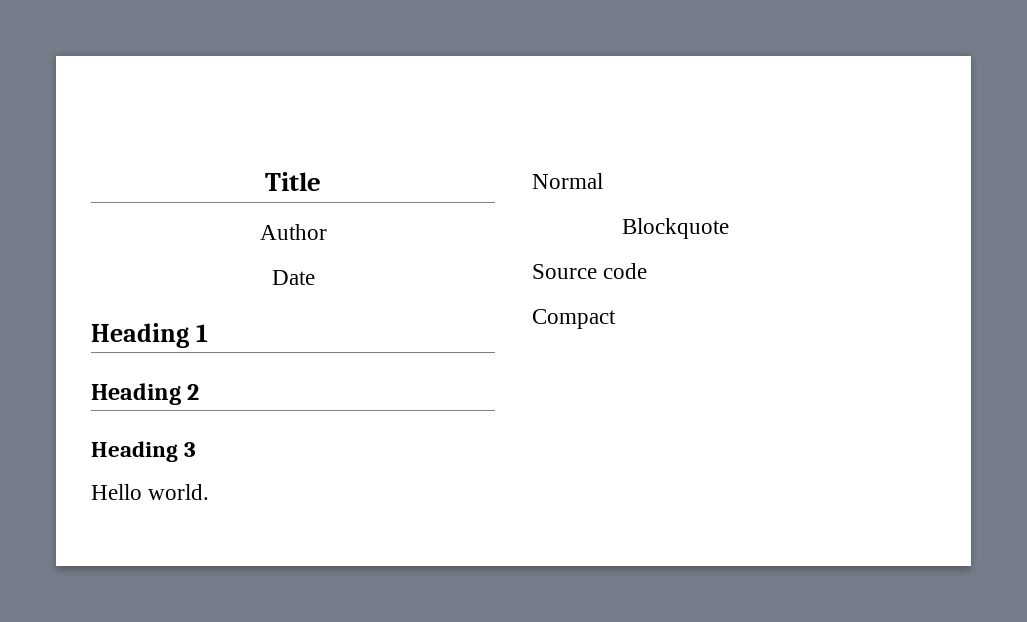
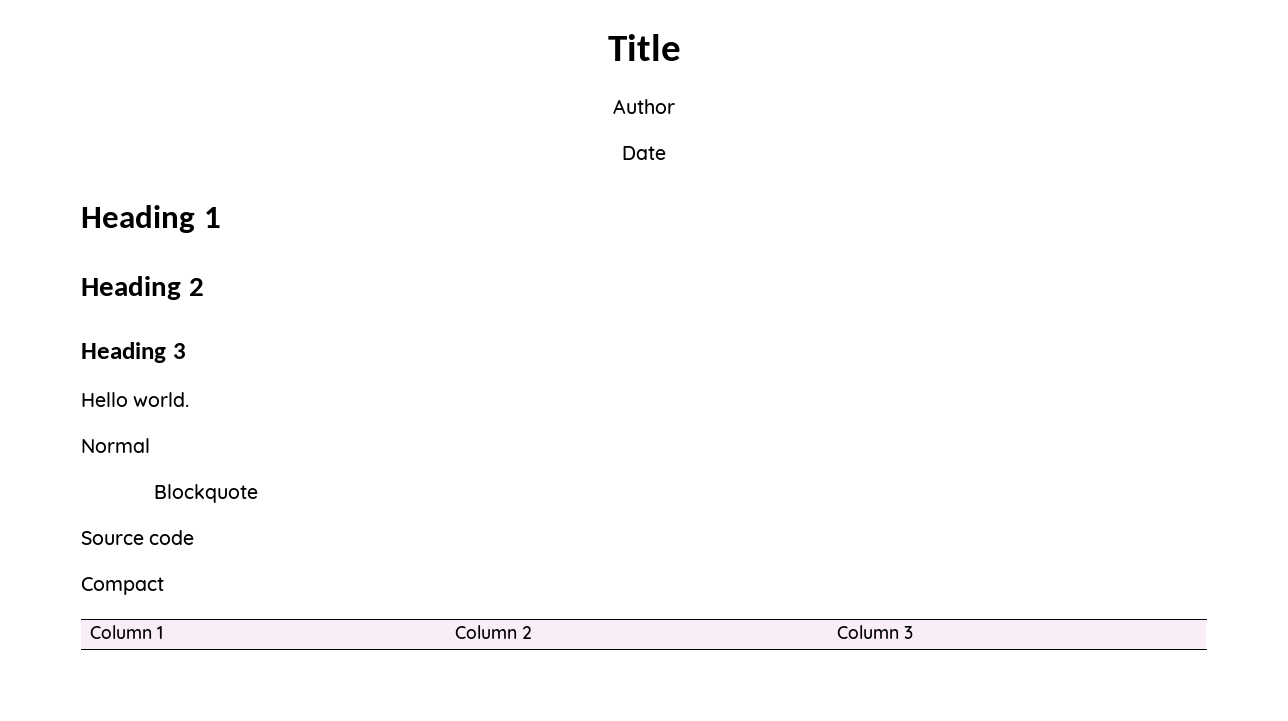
+ Column 1 | Column 2 | Column 3

